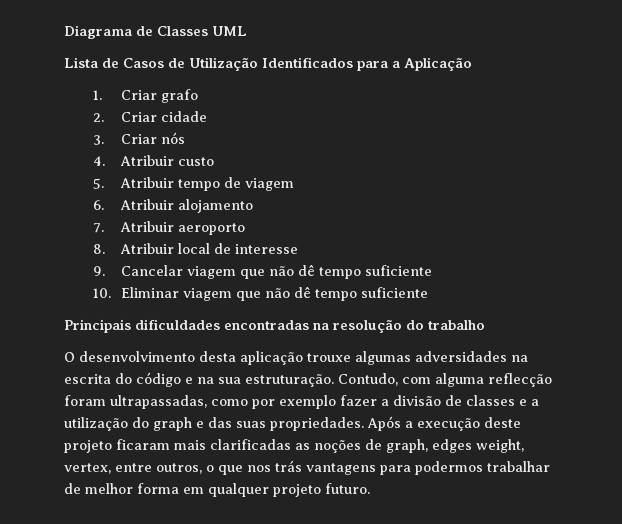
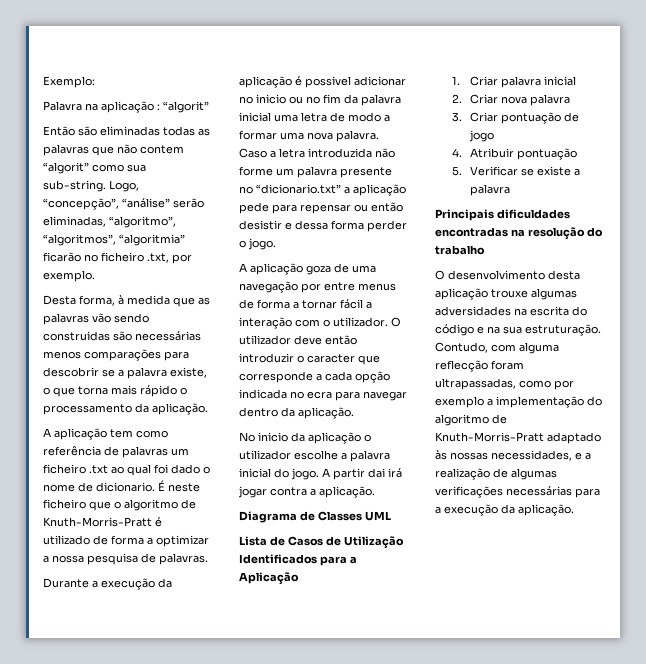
+ Exemplo:
+ Palavra na aplicação : “algorit”
+ Então são eliminadas todas as palavras que não contem “algorit” como sua sub-string. Logo, “concepção”, “análise” serão eliminadas, “algoritmo”, “algoritmos”, “algoritmia” ficarão no ficheiro .txt, por exemplo.
+ Desta forma, à medida que as palavras vão sendo construidas são necessárias menos comparações para descobrir se a palavra existe, o que torna mais rápido o processamento da aplicação.
+ A aplicação tem como referência de palavras um ficheiro .txt ao qual foi dado o nome de dicionario. É neste ficheiro que o algoritmo de Knuth-Morris-Pratt é utilizado de forma a optimizar a nossa pesquisa de palavras.
+ Durante a execução da aplicação é possivel adicionar no inicio ou no fim da palavra inicial uma letra de modo a formar uma nova palavra. Caso a letra introduzida não forme um palavra presente no “dicionario.txt” a aplicação pede para repensar ou então desistir e dessa forma perder o jogo.
+ A aplicação goza de uma navegação por entre menus de forma a tornar fácil a interação com o utilizador. O utilizador deve então introduzir o caracter que corresponde a cada opção indicada no ecra para navegar dentro da aplicação.
+ No inicio da aplicação o utilizador escolhe a palavra inicial do jogo. A partir dai irá jogar contra a aplicação.
- 1. Criar grafo
+ 1. Criar palavra inicial
- 2. Criar cidade
+ 2. Criar nova palavra
- 3. Criar nós
+ 3. Criar pontuação de jogo
- 4. Atribuir custo
+ 4. Atribuir pontuação
- 5. Atribuir tempo de viagem
- 6. Atribuir alojamento
- 7. Atribuir aeroporto
- 8. Atribuir local de interesse
- 9. Cancelar viagem que não dê tempo suficiente
- 10. Eliminar viagem que não dê tempo suficiente
+ 5. Verificar se existe a palavra
- Contudo, com alguma reflecção foram ultrapassadas, como por exemplo fazer a divisão de classes e a utilização do graph e das suas propriedades. Após a execução deste projeto ficaram mais clarificadas as noções de graph, edges weight, vertex, entre outros, o que nos trás vantagens para podermos trabalhar de melhor forma em qualquer projeto futuro.
+ Contudo, com alguma reflecção foram ultrapassadas, como por exemplo a implementação do algoritmo de Knuth-Morris-Pratt adaptado às nossas necessidades, e a realização de algumas verificações necessárias para a execução da aplicação.

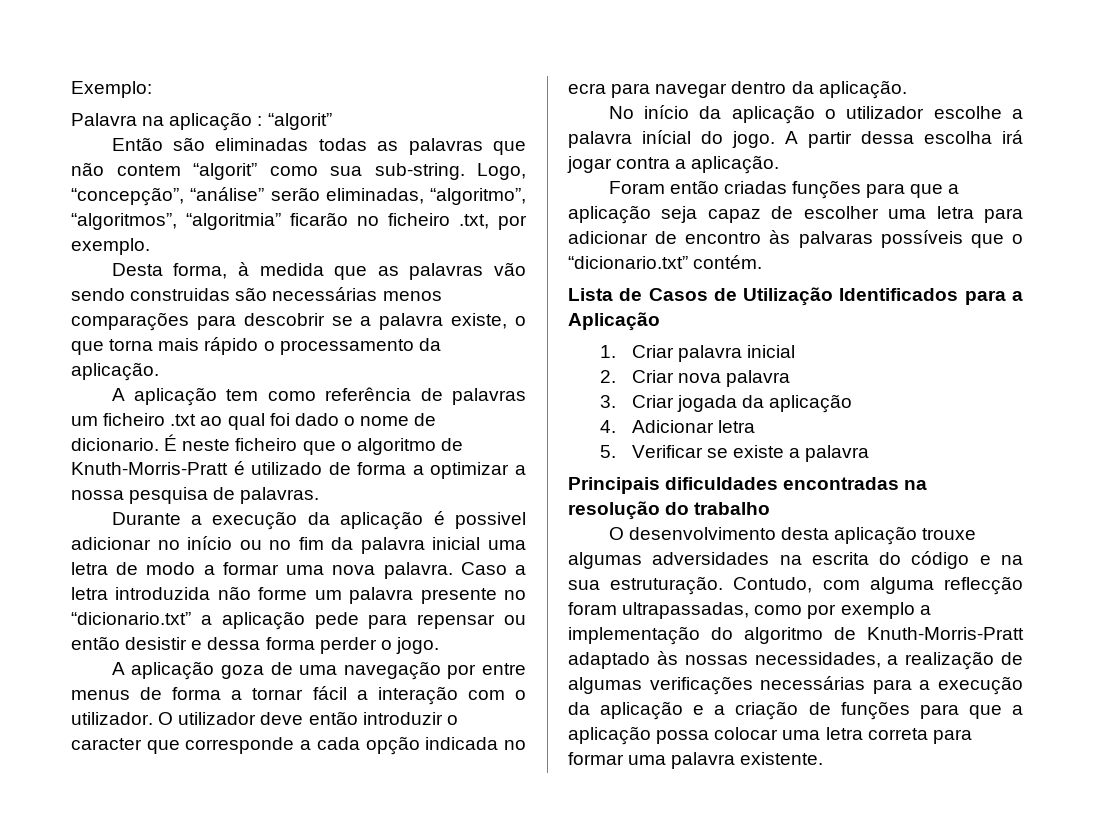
- Durante a execução da aplicação é possivel adicionar no inicio ou no fim da palavra inicial uma letra de modo a formar uma nova palavra.
+ Durante a execução da aplicação é possivel adicionar no início ou no fim da palavra inicial uma letra de modo a formar uma nova palavra.
- No inicio da aplicação o utilizador escolhe a palavra inicial do jogo.
+ No início da aplicação o utilizador escolhe a palavra inícial do jogo.
- A partir dai irá jogar contra a aplicação.
+ A partir dessa escolha irá jogar contra a aplicação.
- Diagrama de Classes UML
+ Foram então criadas funções para que a aplicação seja capaz de escolher uma letra para adicionar de encontro às palvaras possíveis que o “dicionario.txt” contém.
- 3. Criar pontuação de jogo
+ 3. Criar jogada da aplicação
- 4. Atribuir pontuação
+ 4. Adicionar letra
- Contudo, com alguma reflecção foram ultrapassadas, como por exemplo a implementação do algoritmo de Knuth-Morris-Pratt adaptado às nossas necessidades, e a realização de algumas verificações necessárias para a execução da aplicação.
+ Contudo, com alguma reflecção foram ultrapassadas, como por exemplo a implementação do algoritmo de Knuth-Morris-Pratt adaptado às nossas necessidades, a realização de algumas verificações necessárias para a execução da aplicação e a criação de funções para que a aplicação possa colocar uma letra correta para formar uma palavra existente.

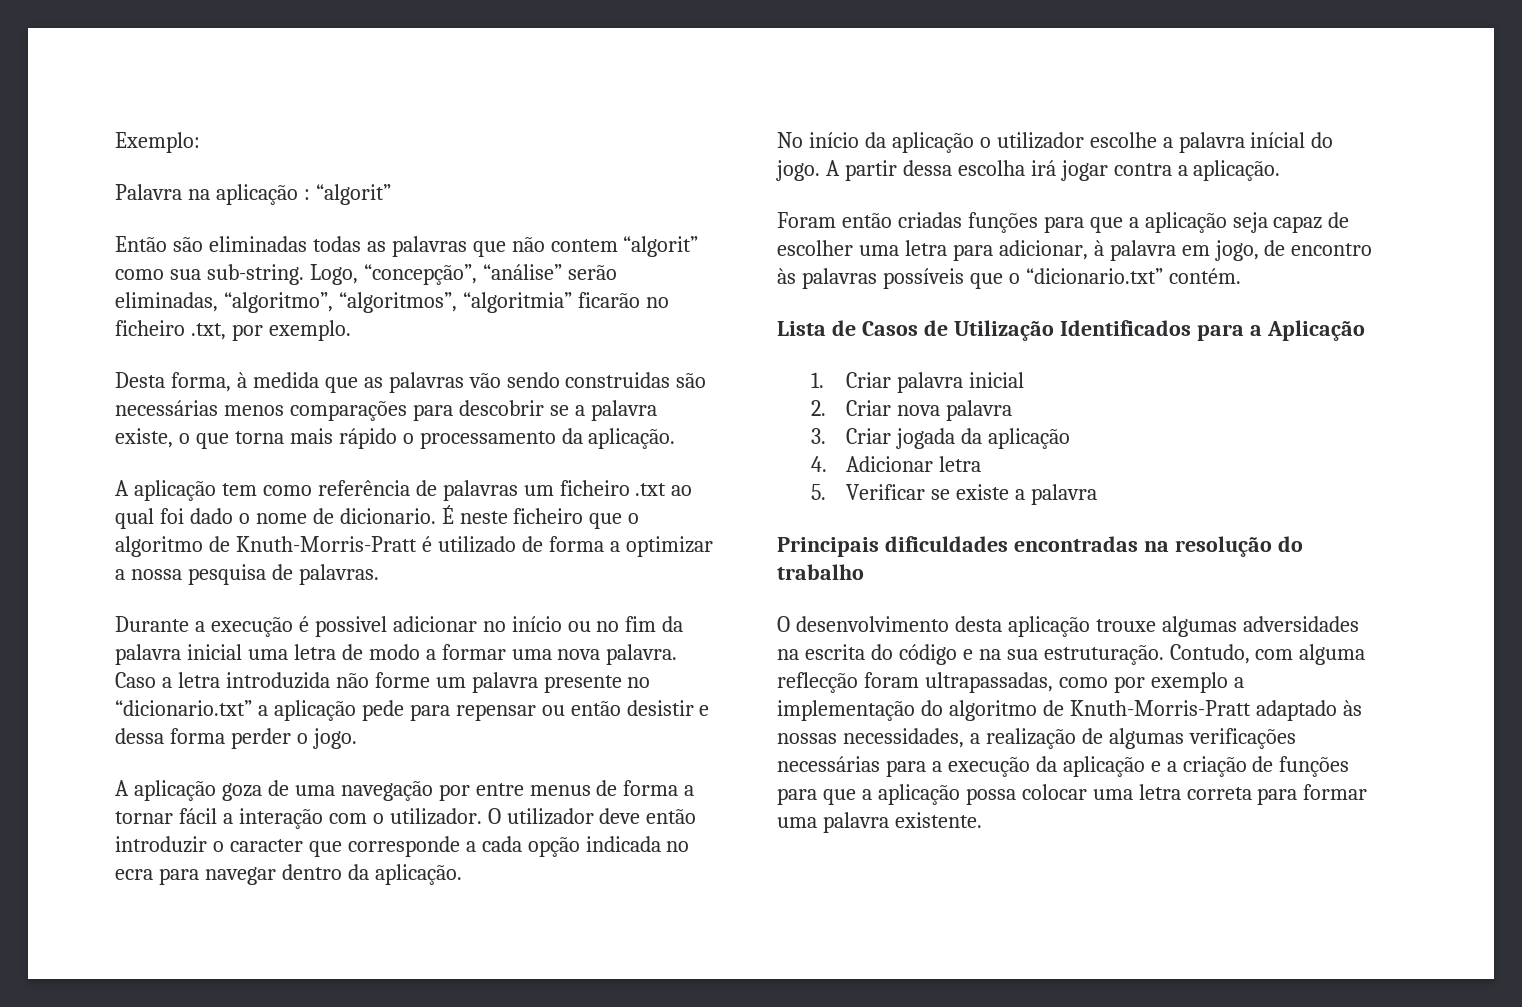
- Durante a execução da aplicação é possivel adicionar no início ou no fim da palavra inicial uma letra de modo a formar uma nova palavra.
+ Durante a execução é possivel adicionar no início ou no fim da palavra inicial uma letra de modo a formar uma nova palavra.
- Foram então criadas funções para que a aplicação seja capaz de escolher uma letra para adicionar de encontro às palvaras possíveis que o “dicionario.txt” contém.
+ Foram então criadas funções para que a aplicação seja capaz de escolher uma letra para adicionar, à palavra em jogo, de encontro às palavras possíveis que o “dicionario.txt” contém.

